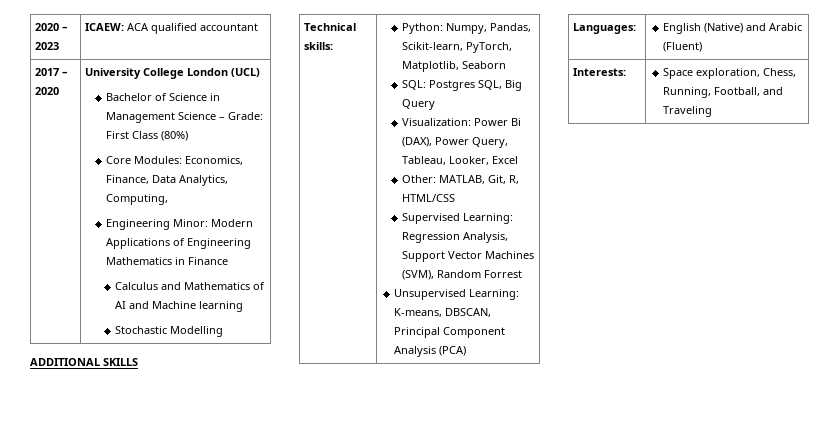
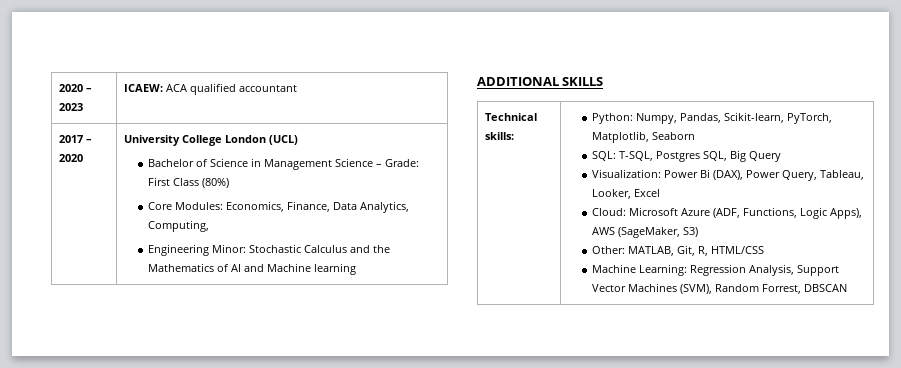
- Engineering Minor: Modern Applications of Engineering Mathematics in Finance
- Calculus and Mathematics of AI and Machine learning
+ Engineering Minor: Stochastic Calculus and the Mathematics of AI and Machine learning
- Stochastic Modelling
- SQL: Postgres SQL, Big Query
+ SQL: T-SQL, Postgres SQL, Big Query
+ Cloud: Microsoft Azure (ADF, Functions, Logic Apps), AWS (SageMaker, S3)
- Supervised Learning: Regression Analysis, Support Vector Machines (SVM), Random Forrest
- Unsupervised Learning: K-means, DBSCAN, Principal Component Analysis (PCA)
- Languages: | English (Native) and Arabic (Fluent)
- Interests: | Space exploration, Chess, Running, Football, and Traveling
+ Machine Learning: Regression Analysis, Support Vector Machines (SVM), Random Forrest, DBSCAN

